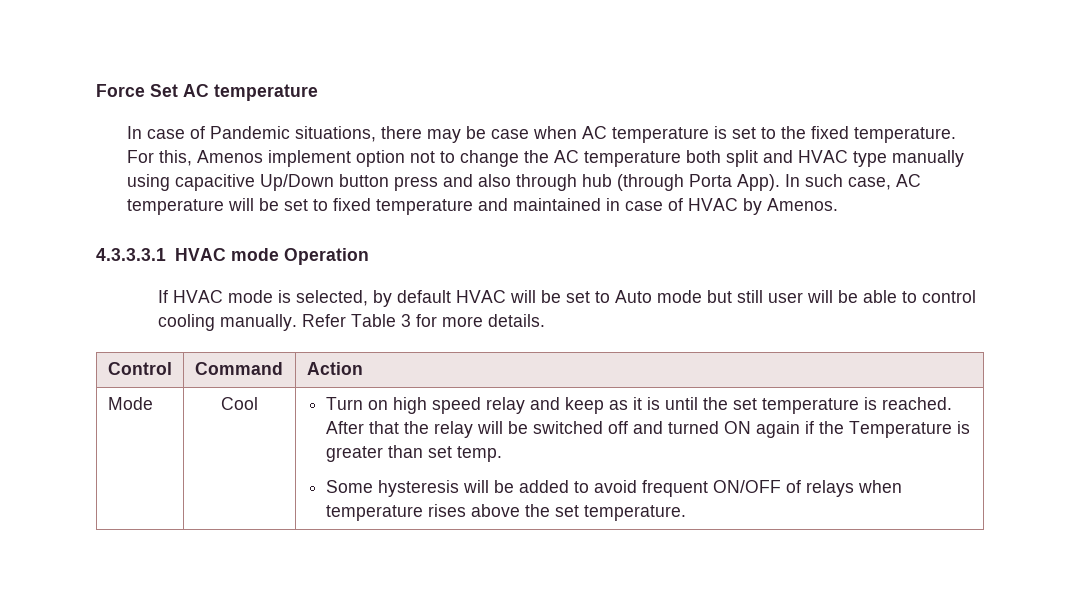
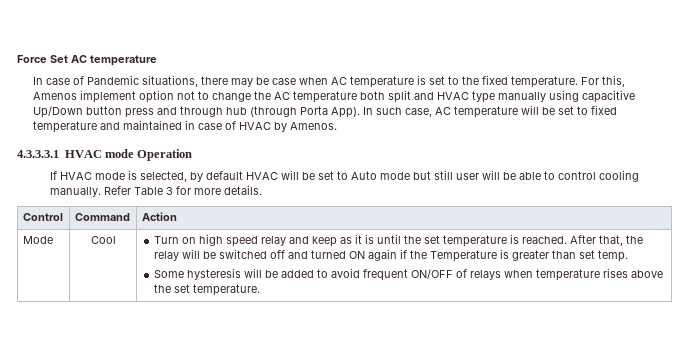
- For this, Amenos implement option not to change the AC temperature both split and HVAC type manually using capacitive Up/Down button press and also through hub (through Porta App).
+ For this, Amenos implement option not to change the AC temperature both split and HVAC type manually using capacitive Up/Down button press and through hub (through Porta App).
- After that the relay will be switched off and turned ON again if the Temperature is greater than set temp.
+ After that, the relay will be switched off and turned ON again if the Temperature is greater than set temp.

